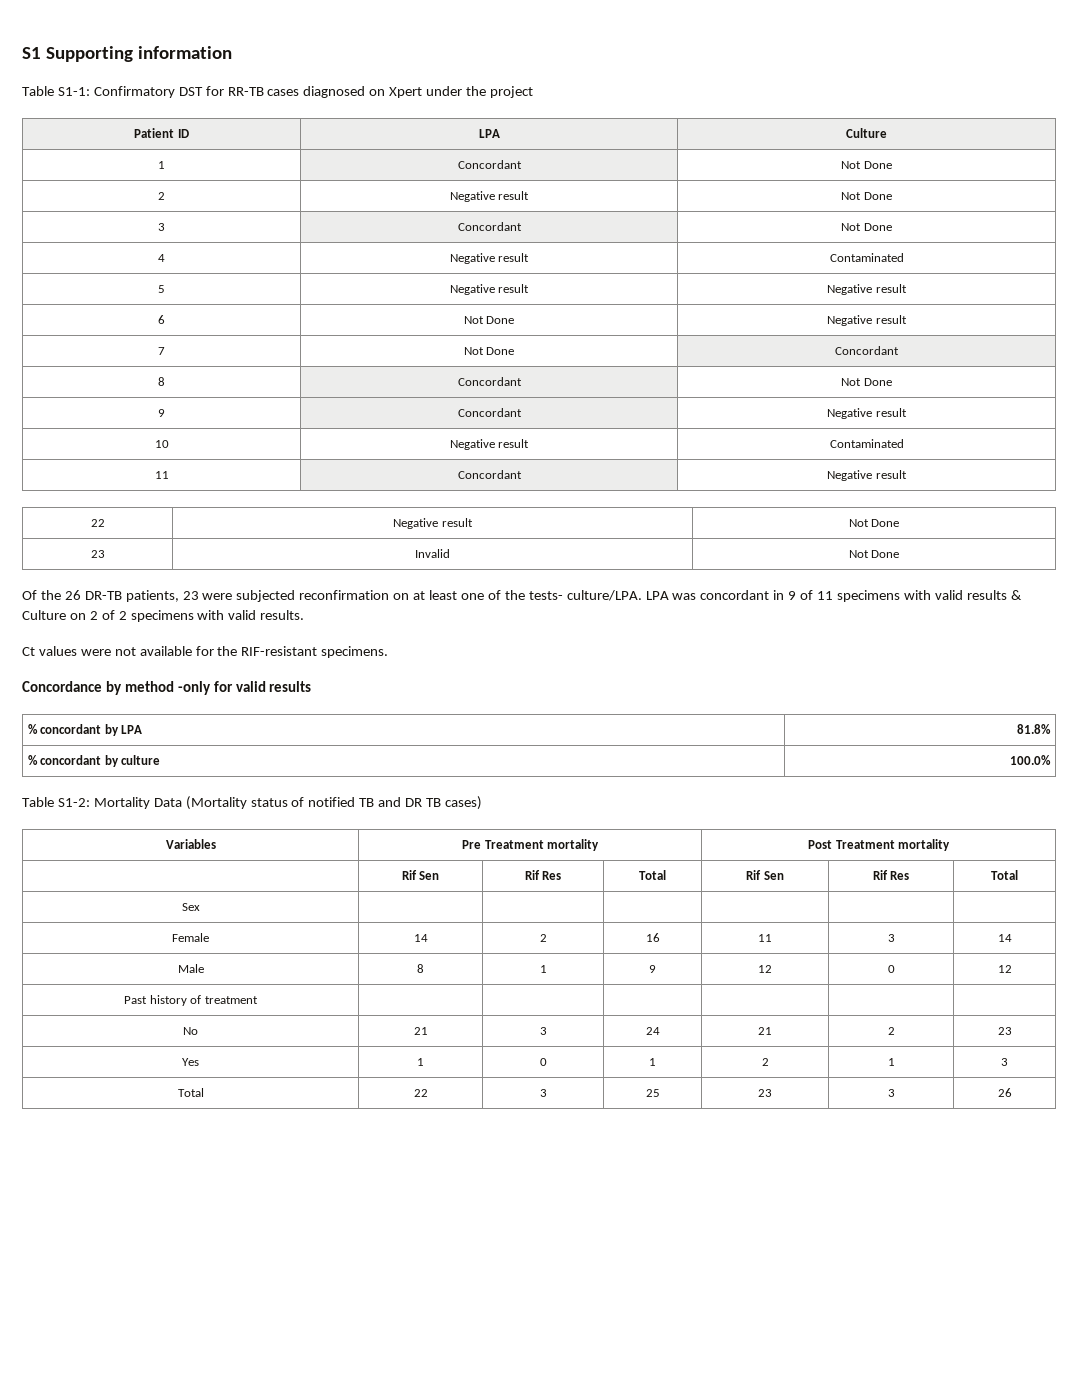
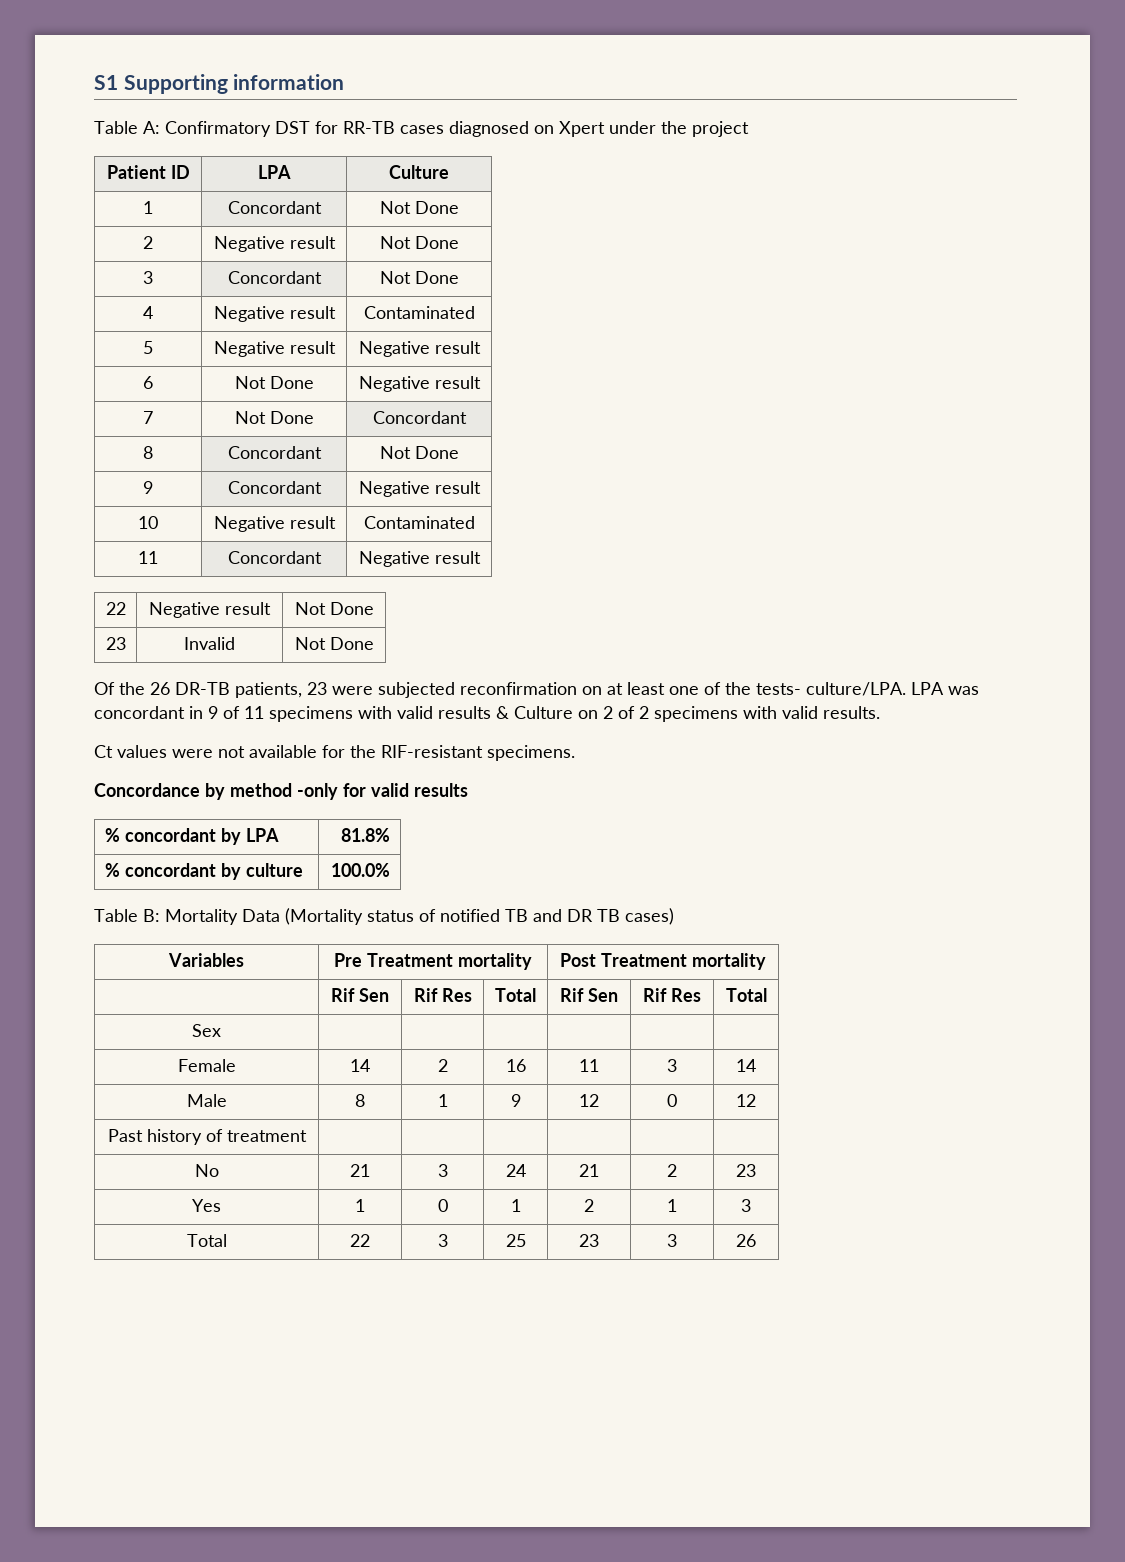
- Table S1-1: Confirmatory DST for RR-TB cases diagnosed on Xpert under the project
+ Table A: Confirmatory DST for RR-TB cases diagnosed on Xpert under the project
- Table S1-2: Mortality Data (Mortality status of notified TB and DR TB cases)
+ Table B: Mortality Data (Mortality status of notified TB and DR TB cases)

